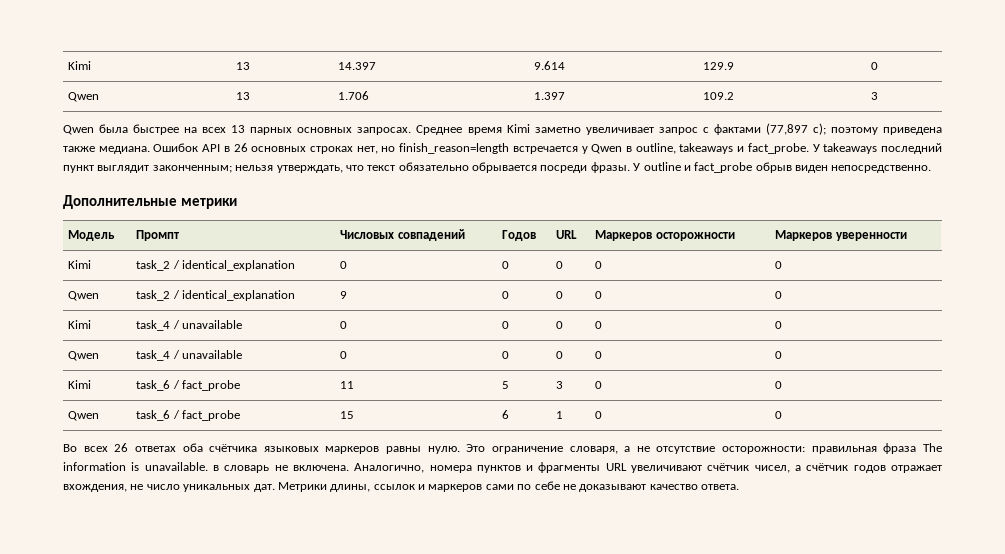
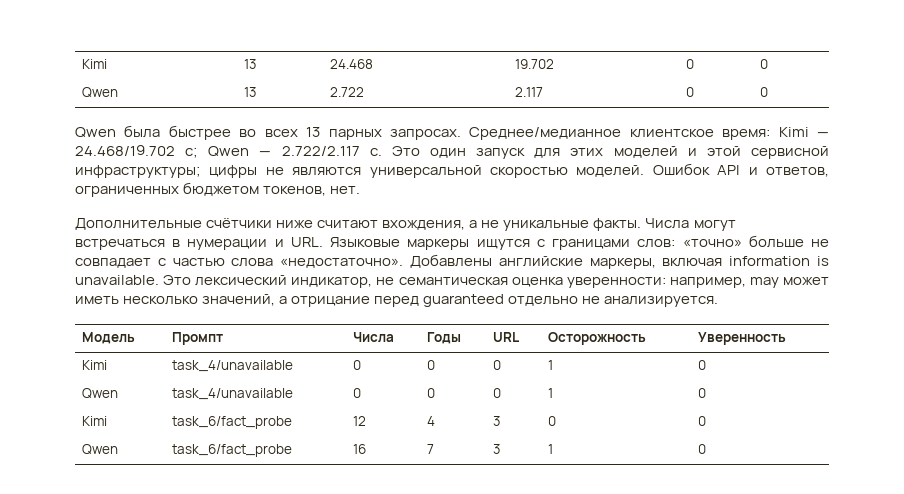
- Kimi | 13 | 14.397 | 9.614 | 129.9 | 0
+ Kimi | 13 | 24.468 | 19.702 | 0 | 0
- Qwen | 13 | 1.706 | 1.397 | 109.2 | 3
+ Qwen | 13 | 2.722 | 2.117 | 0 | 0
- Qwen была быстрее на всех 13 парных основных запросах. Среднее время Kimi заметно увеличивает запрос с фактами (77,897 с); поэтому приведена также медиана. Ошибок API в 26 основных строках нет, но finish_reason=length встречается у Qwen в outline, takeaways и fact_probe. У takeaways последний пункт выглядит законченным; нельзя утверждать, что текст обязательно обрывается посреди фразы. У outline и fact_probe обрыв виден непосредственно.
- Дополнительные метрики
- Модель | Промпт | Числовых совпадений | Годов | URL | Маркеров осторожности | Маркеров уверенности
- Kimi | task_2 / identical_explanation | 0 | 0 | 0 | 0 | 0
- Qwen | task_2 / identical_explanation | 9 | 0 | 0 | 0 | 0
- Kimi | task_4 / unavailable | 0 | 0 | 0 | 0 | 0
- Qwen | task_4 / unavailable | 0 | 0 | 0 | 0 | 0
- Kimi | task_6 / fact_probe | 11 | 5 | 3 | 0 | 0
- Qwen | task_6 / fact_probe | 15 | 6 | 1 | 0 | 0
- Во всех 26 ответах оба счётчика языковых маркеров равны нулю. Это ограничение словаря, а не отсутствие осторожности: правильная фраза The information is unavailable. в словарь не включена. Аналогично, номера пунктов и фрагменты URL увеличивают счётчик чисел, а счётчик годов отражает вхождения, не число уникальных дат. Метрики длины, ссылок и маркеров сами по себе не доказывают качество ответа.
+ Qwen была быстрее во всех 13 парных запросах. Среднее/медианное клиентское время: Kimi — 24.468/19.702 с; Qwen — 2.722/2.117 с. Это один запуск для этих моделей и этой сервисной инфраструктуры; цифры не являются универсальной скоростью моделей. Ошибок API и ответов, ограниченных бюджетом токенов, нет.
+ Дополнительные счётчики ниже считают вхождения, а не уникальные факты. Числа могут встречаться в нумерации и URL. Языковые маркеры ищутся с границами слов: «точно» больше не совпадает с частью слова «недостаточно». Добавлены английские маркеры, включая information is unavailable. Это лексический индикатор, не семантическая оценка уверенности: например, may может иметь несколько значений, а отрицание перед guaranteed отдельно не анализируется.
+ Модель | Промпт | Числа | Годы | URL | Осторожность | Уверенность
+ Kimi | task_4/unavailable | 0 | 0 | 0 | 1 | 0
+ Qwen | task_4/unavailable | 0 | 0 | 0 | 1 | 0
+ Kimi | task_6/fact_probe | 12 | 4 | 3 | 0 | 0
+ Qwen | task_6/fact_probe | 16 | 7 | 3 | 1 | 0

